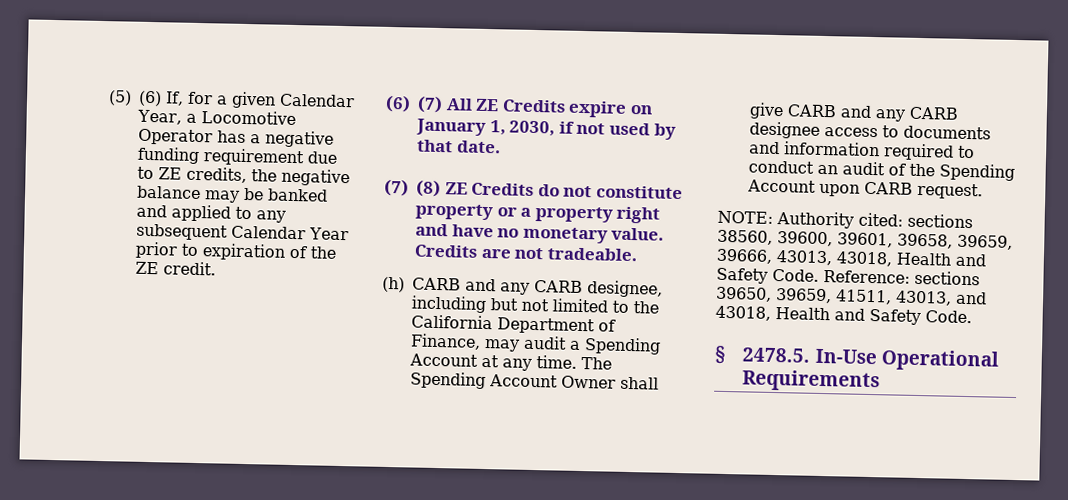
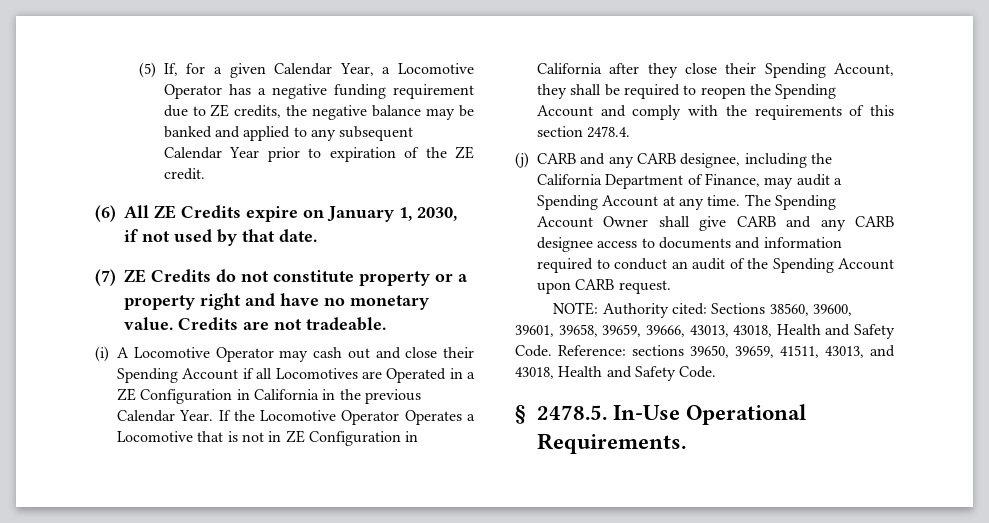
- (5) (6) If, for a given Calendar Year, a Locomotive Operator has a negative funding requirement due to ZE credits, the negative balance may be banked and applied to any subsequent Calendar Year prior to expiration of the ZE credit.
+ (5) If, for a given Calendar Year, a Locomotive Operator has a negative funding requirement due to ZE credits, the negative balance may be banked and applied to any subsequent Calendar Year prior to expiration of the ZE credit.
- (6) (7) All ZE Credits expire on January 1, 2030, if not used by that date.
+ (6) All ZE Credits expire on January 1, 2030, if not used by that date.
- (7) (8) ZE Credits do not constitute property or a property right and have no monetary value.
+ (7) ZE Credits do not constitute property or a property right and have no monetary value.
- (h) CARB and any CARB designee, including but not limited to the California Department of Finance, may audit a Spending Account at any time.
+ (i) A Locomotive Operator may cash out and close their Spending Account if all Locomotives are Operated in a ZE Configuration in California in the previous Calendar Year. If the Locomotive Operator Operates a Locomotive that is not in ZE Configuration in California after they close their Spending Account, they shall be required to reopen the Spending Account and comply with the requirements of this section 2478.4.
+ (j) CARB and any CARB designee, including the California Department of Finance, may audit a Spending Account at any time.
- NOTE: Authority cited: sections 38560, 39600, 39601, 39658, 39659, 39666, 43013, 43018, Health and Safety Code.
+ NOTE: Authority cited: Sections 38560, 39600, 39601, 39658, 39659, 39666, 43013, 43018, Health and Safety Code.
- § 2478.5. In-Use Operational Requirements
+ § 2478.5. In-Use Operational Requirements.

